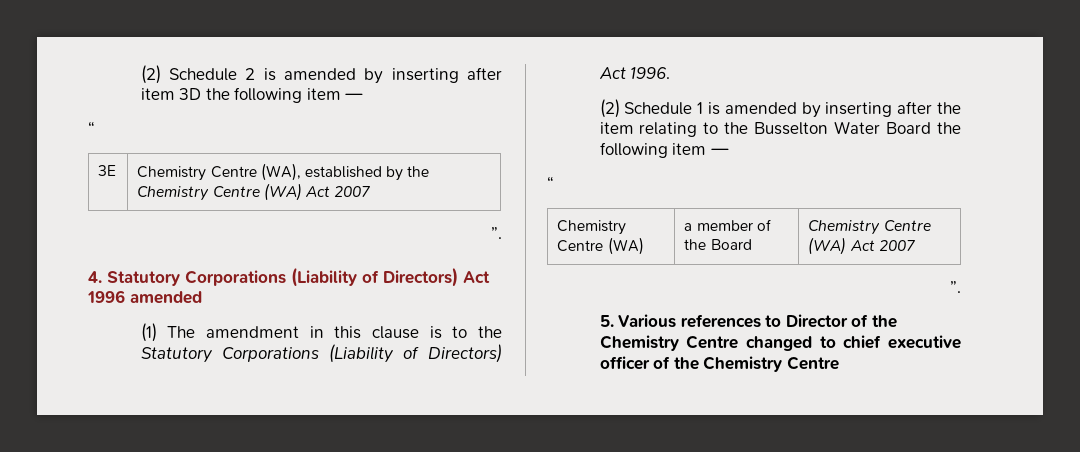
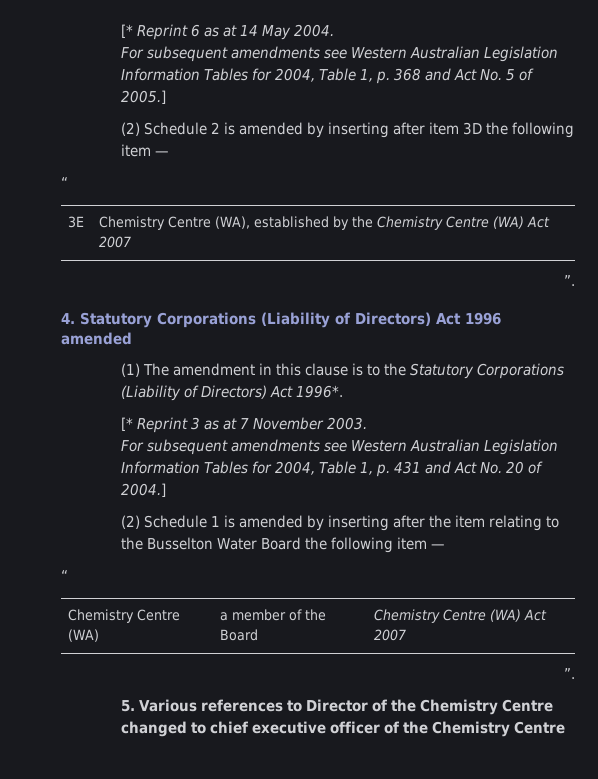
+ [* Reprint 6 as at 14 May 2004.
+ For subsequent amendments see Western Australian Legislation Information Tables for 2004, Table 1, p. 368 and Act No. 5 of 2005.]
- (1) The amendment in this clause is to the Statutory Corporations (Liability of Directors) Act 1996.
+ (1) The amendment in this clause is to the Statutory Corporations (Liability of Directors) Act 1996*.
+ [* Reprint 3 as at 7 November 2003.
+ For subsequent amendments see Western Australian Legislation Information Tables for 2004, Table 1, p. 431 and Act No. 20 of 2004.]

